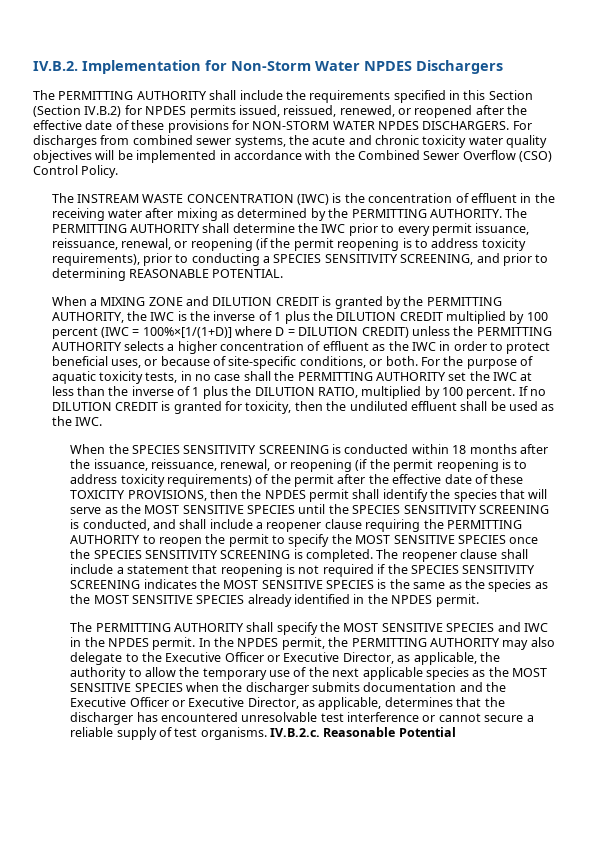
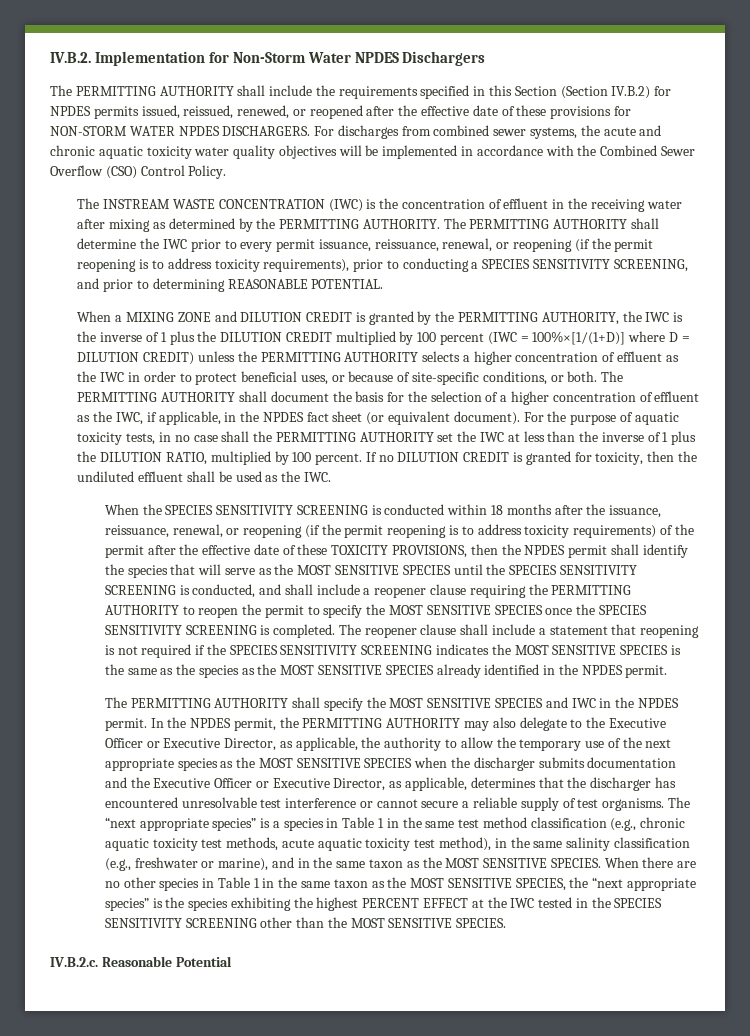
- For discharges from combined sewer systems, the acute and chronic toxicity water quality objectives will be implemented in accordance with the Combined Sewer Overflow (CSO) Control Policy.
+ For discharges from combined sewer systems, the acute and chronic aquatic toxicity water quality objectives will be implemented in accordance with the Combined Sewer Overflow (CSO) Control Policy.
+ The PERMITTING AUTHORITY shall document the basis for the selection of a higher concentration of effluent as the IWC, if applicable, in the NPDES fact sheet (or equivalent document).
- In the NPDES permit, the PERMITTING AUTHORITY may also delegate to the Executive Officer or Executive Director, as applicable, the authority to allow the temporary use of the next applicable species as the MOST SENSITIVE SPECIES when the discharger submits documentation and the Executive Officer or Executive Director, as applicable, determines that the discharger has encountered unresolvable test interference or cannot secure a reliable supply of test organisms. IV.B.2.c. Reasonable Potential
+ In the NPDES permit, the PERMITTING AUTHORITY may also delegate to the Executive Officer or Executive Director, as applicable, the authority to allow the temporary use of the next appropriate species as the MOST SENSITIVE SPECIES when the discharger submits documentation and the Executive Officer or Executive Director, as applicable, determines that the discharger has encountered unresolvable test interference or cannot secure a reliable supply of test organisms. The “next appropriate species” is a species in Table 1 in the same test method classification (e.g., chronic aquatic toxicity test methods, acute aquatic toxicity test method), in the same salinity classification (e.g., freshwater or marine), and in the same taxon as the MOST SENSITIVE SPECIES. When there are no other species in Table 1 in the same taxon as the MOST SENSITIVE SPECIES, the “next appropriate species” is the species exhibiting the highest PERCENT EFFECT at the IWC tested in the SPECIES SENSITIVITY SCREENING other than the MOST SENSITIVE SPECIES.
+ IV.B.2.c. Reasonable Potential

